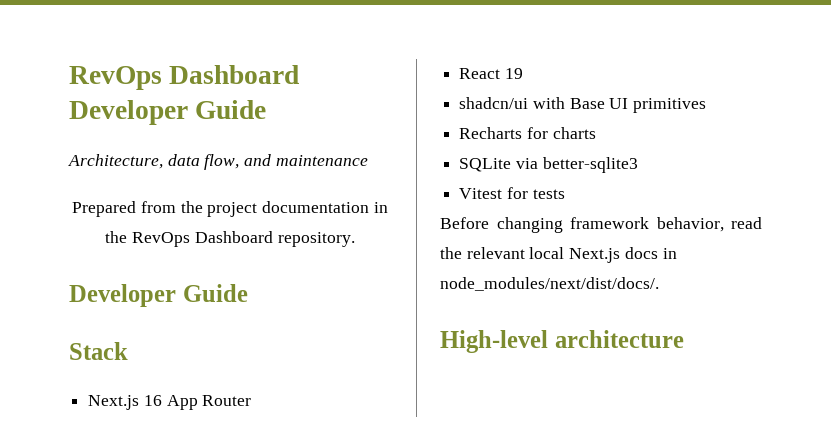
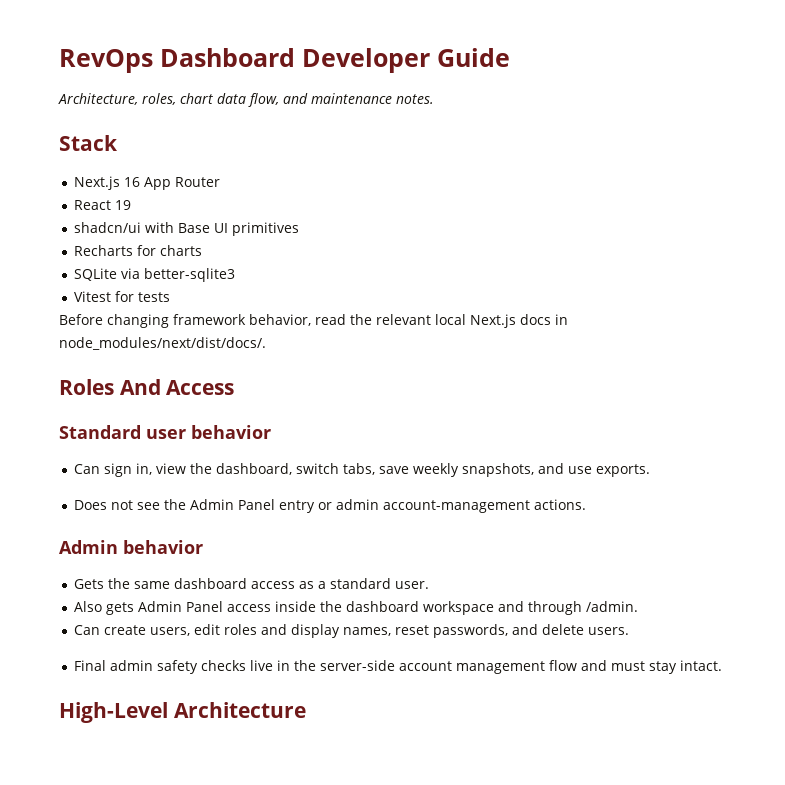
- Architecture, data flow, and maintenance
- Prepared from the project documentation in the RevOps Dashboard repository.
- Developer Guide
+ Architecture, roles, chart data flow, and maintenance notes.
- High-level architecture
+ Roles And Access
+ Standard user behavior
+ Can sign in, view the dashboard, switch tabs, save weekly snapshots, and use exports.
+ Does not see the Admin Panel entry or admin account-management actions.
+ Admin behavior
+ Gets the same dashboard access as a standard user.
+ Also gets Admin Panel access inside the dashboard workspace and through /admin.
+ Can create users, edit roles and display names, reset passwords, and delete users.
+ Final admin safety checks live in the server-side account management flow and must stay intact.
+ High-Level Architecture

